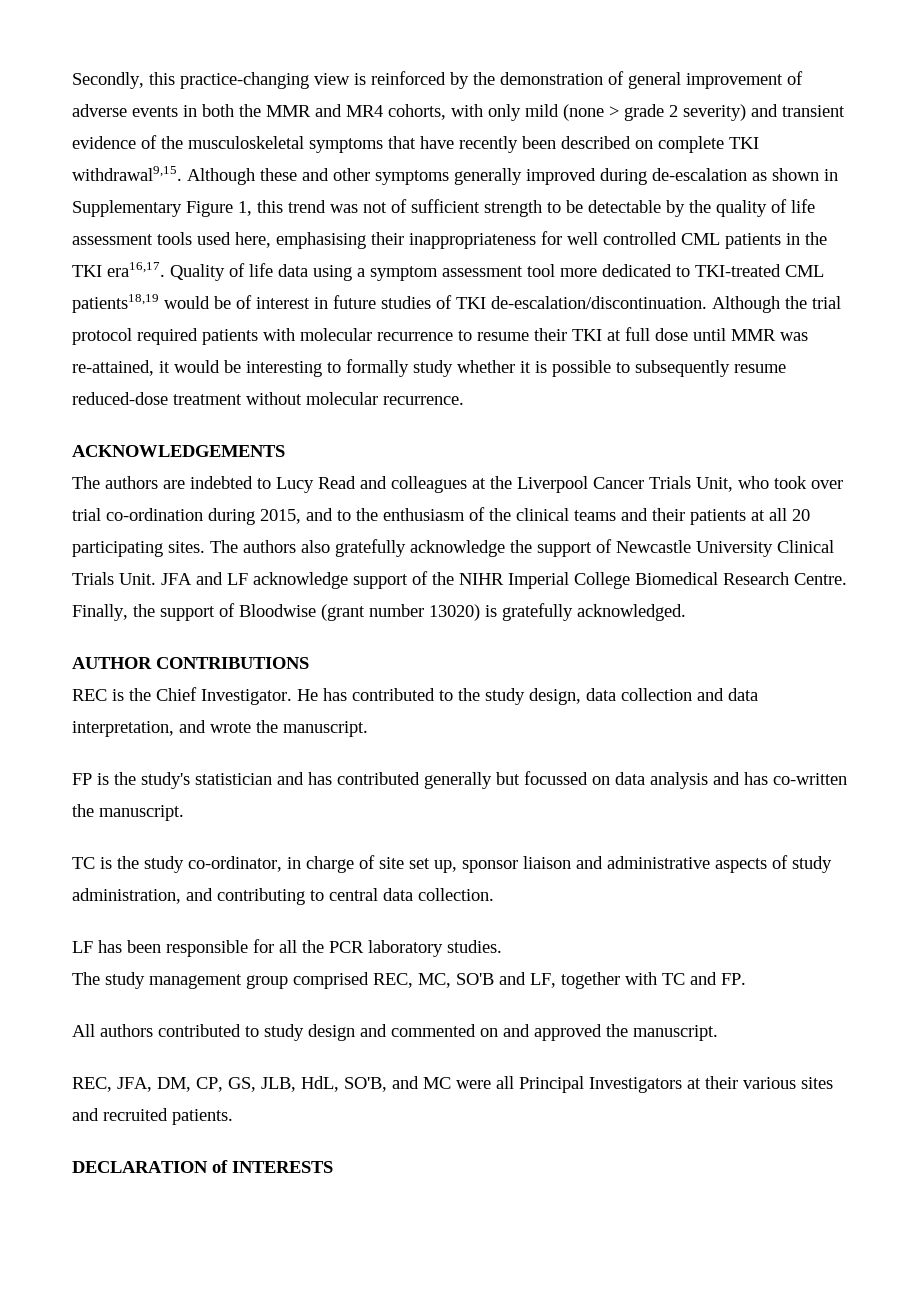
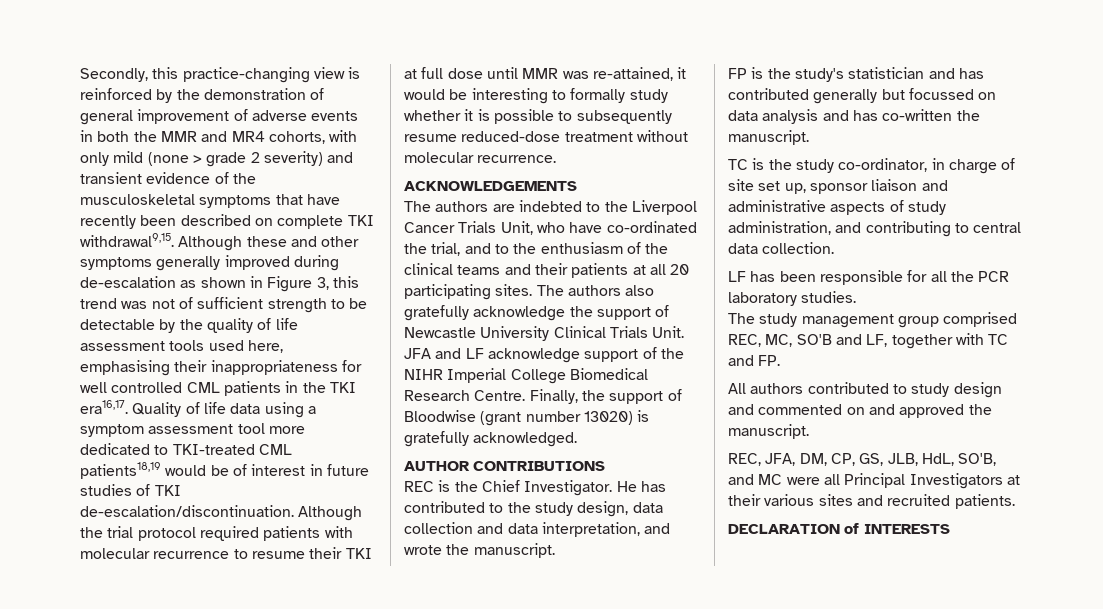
- Although these and other symptoms generally improved during de-escalation as shown in Supplementary Figure 1, this trend was not of sufficient strength to be detectable by the quality of life assessment tools used here, emphasising their inappropriateness for well controlled CML patients in the TKI era16,17.
+ Although these and other symptoms generally improved during de-escalation as shown in Figure 3, this trend was not of sufficient strength to be detectable by the quality of life assessment tools used here, emphasising their inappropriateness for well controlled CML patients in the TKI era16,17.
- The authors are indebted to Lucy Read and colleagues at the Liverpool Cancer Trials Unit, who took over trial co-ordination during 2015, and to the enthusiasm of the clinical teams and their patients at all 20 participating sites.
+ The authors are indebted to the Liverpool Cancer Trials Unit, who have co-ordinated the trial, and to the enthusiasm of the clinical teams and their patients at all 20 participating sites.

